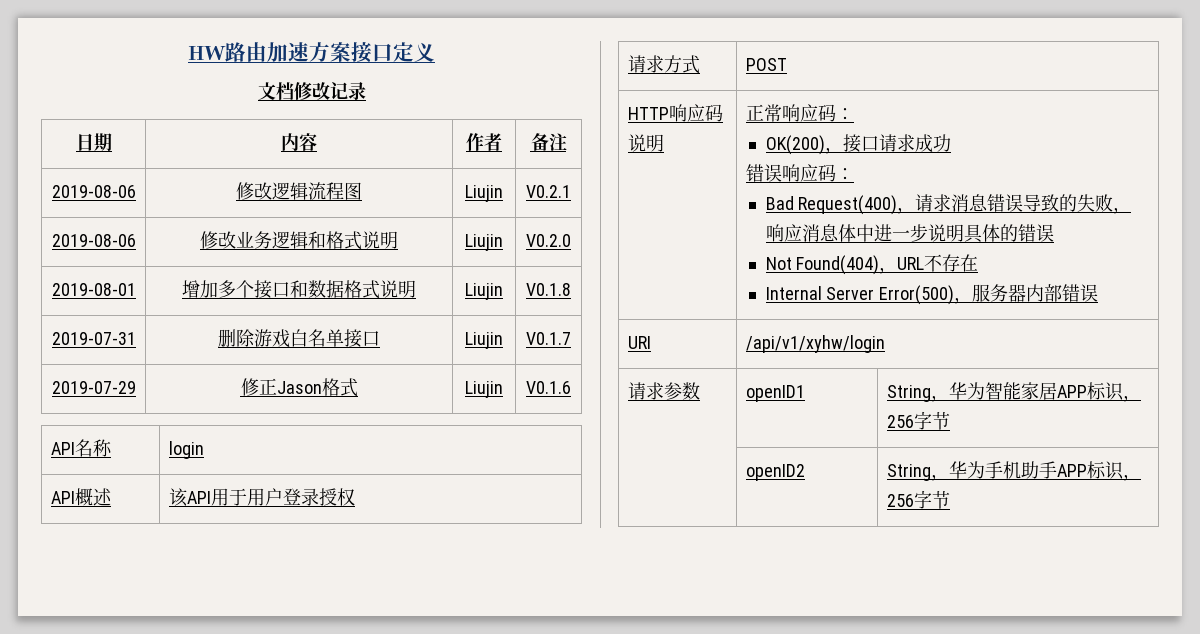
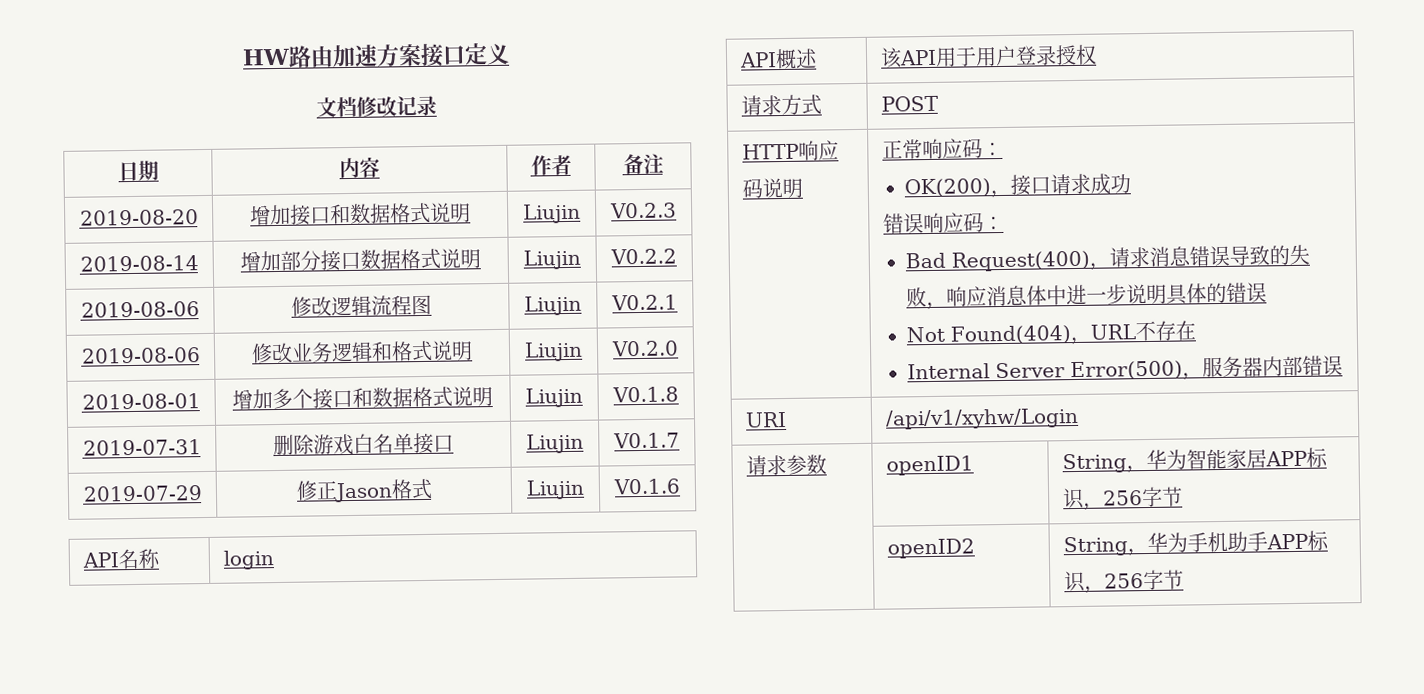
+ 2019-08-20 | 增加接口和数据格式说明 | Liujin | V0.2.3
+ 2019-08-14 | 增加部分接口数据格式说明 | Liujin | V0.2.2
- URI | /api/v1/xyhw/login
+ URI | /api/v1/xyhw/Login

